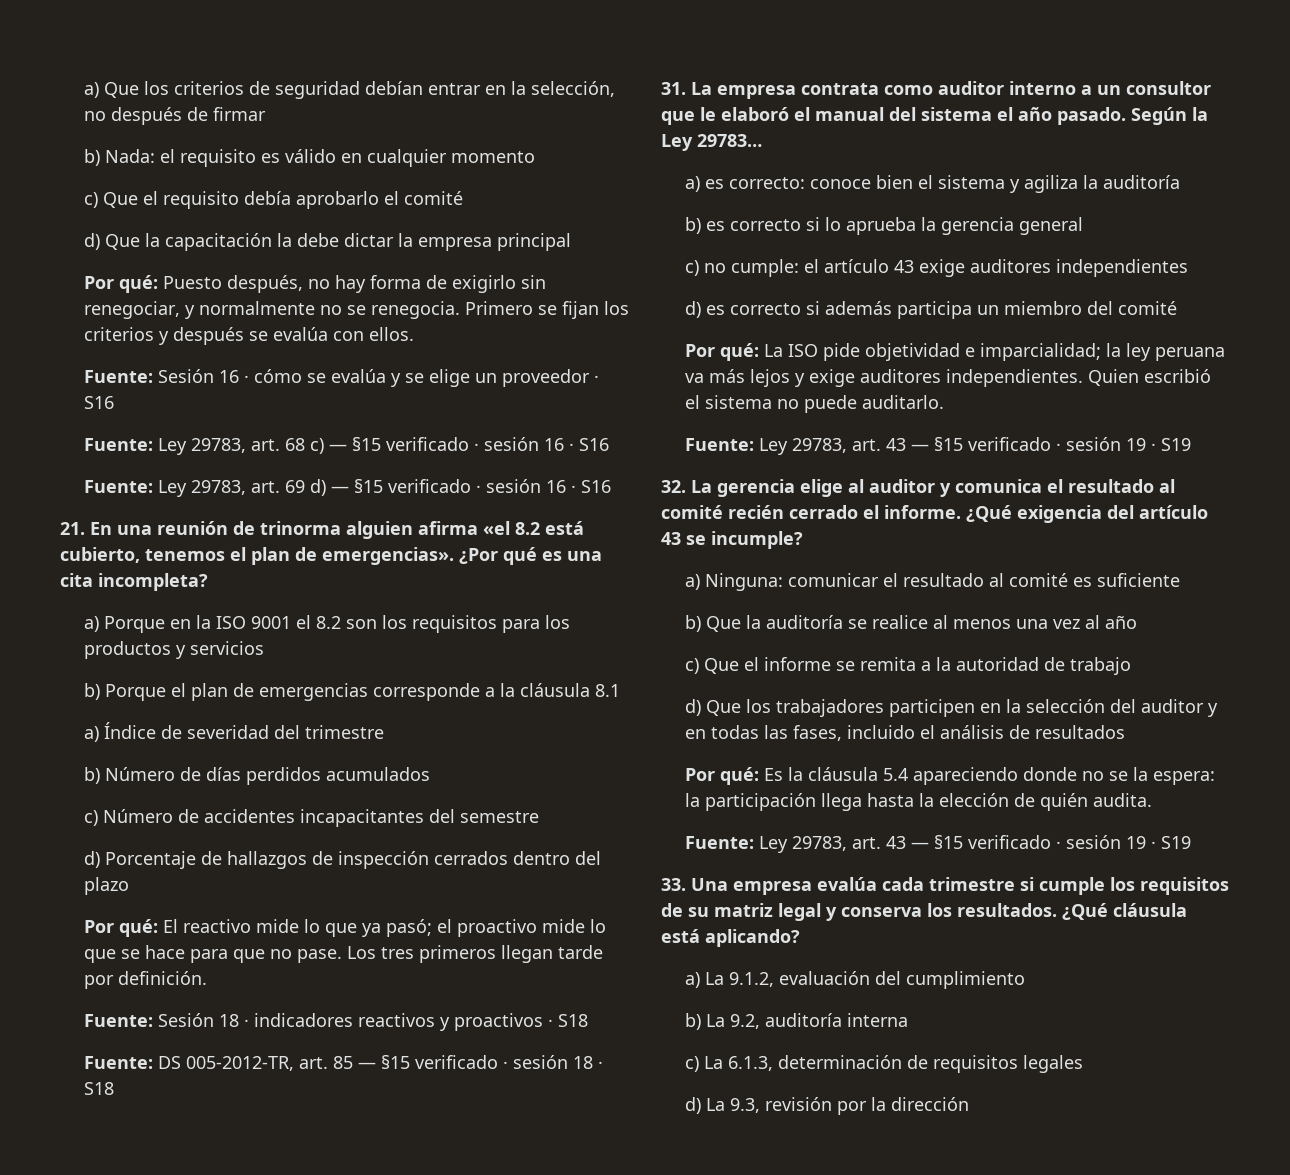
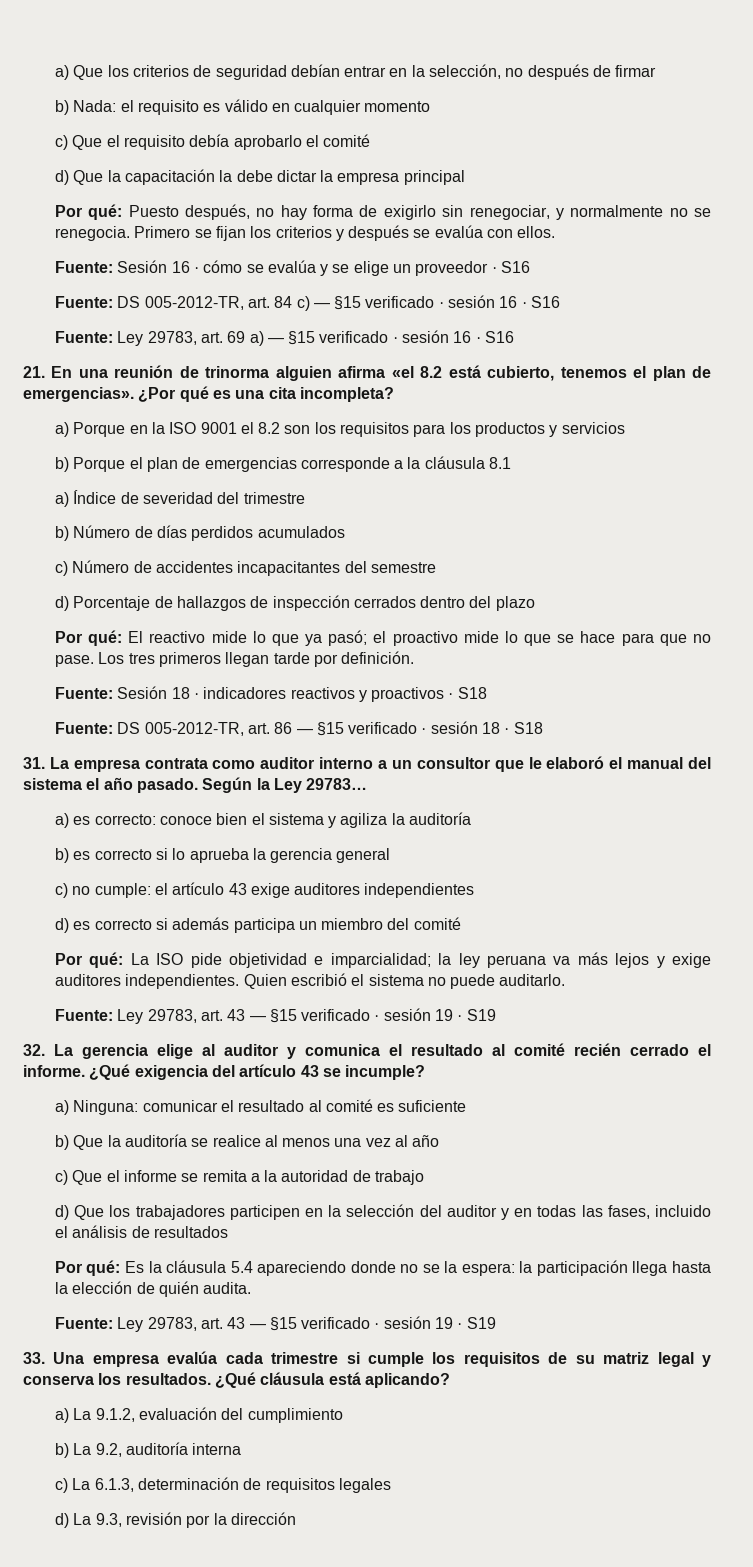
- Fuente: Ley 29783, art. 68 c) — §15 verificado · sesión 16 · S16
+ Fuente: DS 005-2012-TR, art. 84 c) — §15 verificado · sesión 16 · S16
- Fuente: Ley 29783, art. 69 d) — §15 verificado · sesión 16 · S16
+ Fuente: Ley 29783, art. 69 a) — §15 verificado · sesión 16 · S16
- Fuente: DS 005-2012-TR, art. 85 — §15 verificado · sesión 18 · S18
+ Fuente: DS 005-2012-TR, art. 86 — §15 verificado · sesión 18 · S18

